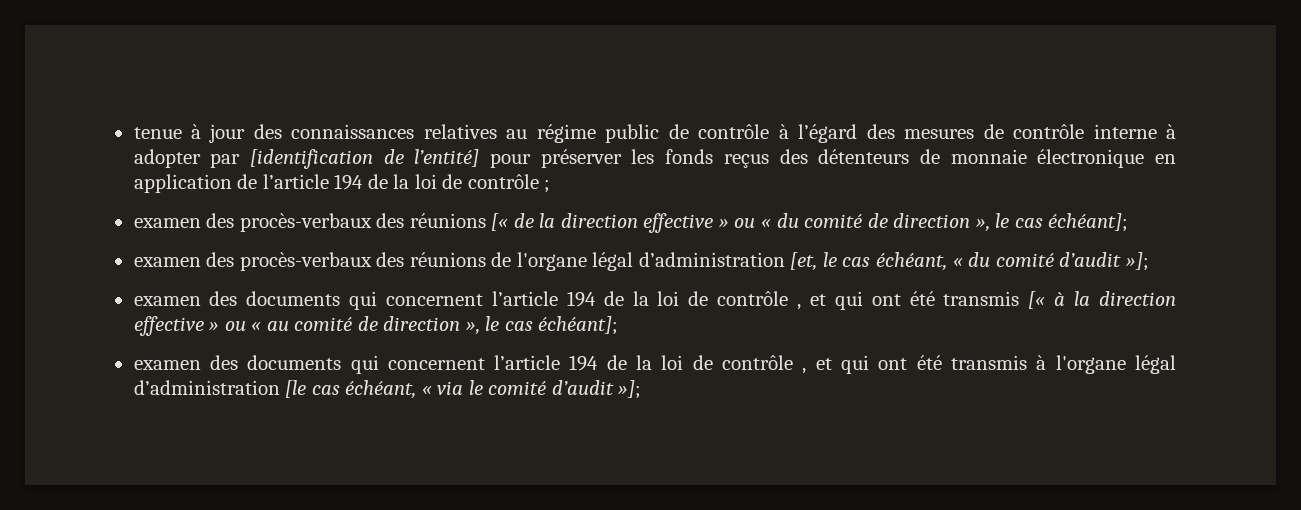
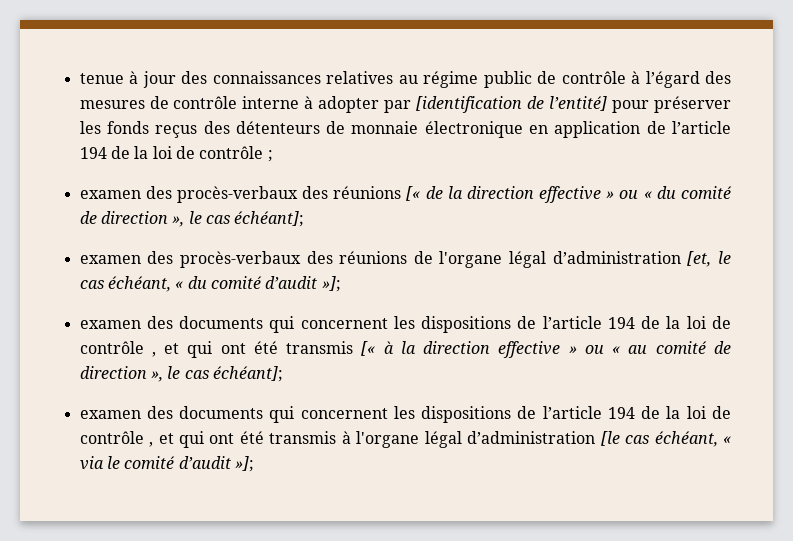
- examen des documents qui concernent l’article 194 de la loi de contrôle , et qui ont été transmis [« à la direction effective » ou « au comité de direction », le cas échéant];
+ examen des documents qui concernent les dispositions de l’article 194 de la loi de contrôle , et qui ont été transmis [« à la direction effective » ou « au comité de direction », le cas échéant];
- examen des documents qui concernent l’article 194 de la loi de contrôle , et qui ont été transmis à l'organe légal d’administration [le cas échéant, « via le comité d’audit »];
+ examen des documents qui concernent les dispositions de l’article 194 de la loi de contrôle , et qui ont été transmis à l'organe légal d’administration [le cas échéant, « via le comité d’audit »];

